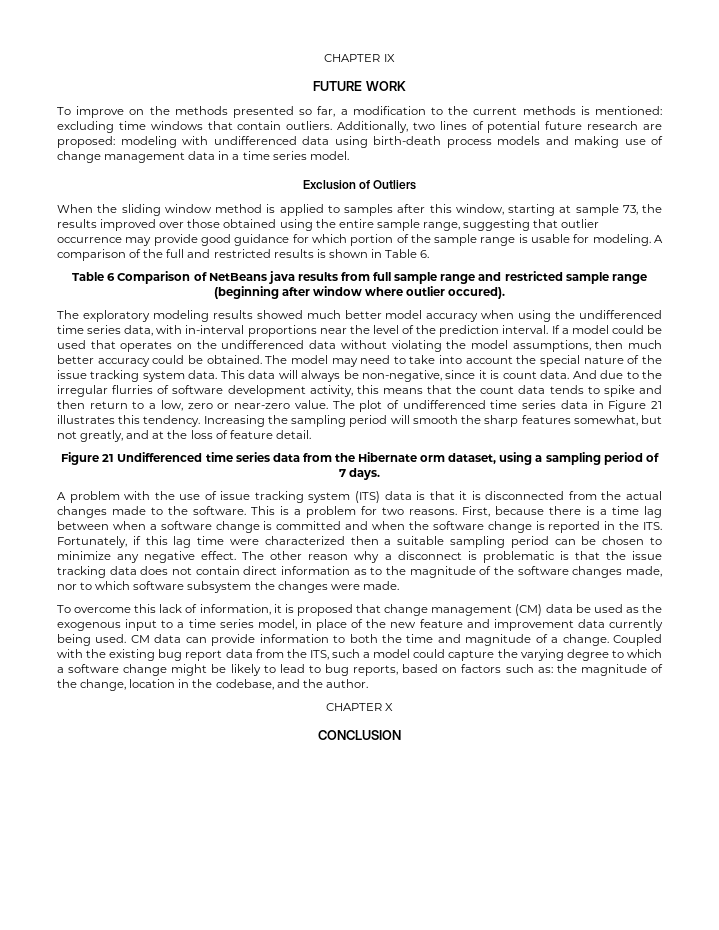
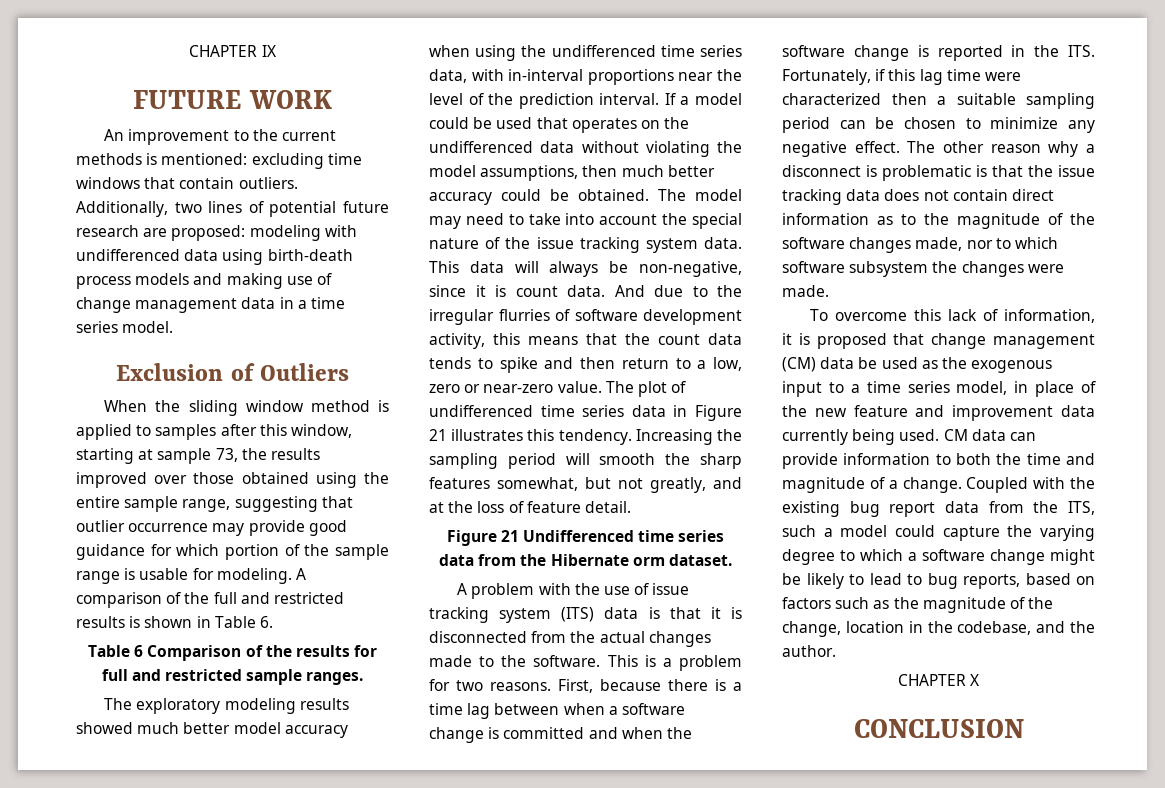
- To improve on the methods presented so far, a modification to the current methods is mentioned: excluding time windows that contain outliers.
+ An improvement to the current methods is mentioned: excluding time windows that contain outliers.
- Table 6 Comparison of NetBeans java results from full sample range and restricted sample range (beginning after window where outlier occured).
+ Table 6 Comparison of the results for full and restricted sample ranges.
- Figure 21 Undifferenced time series data from the Hibernate orm dataset, using a sampling period of 7 days.
+ Figure 21 Undifferenced time series data from the Hibernate orm dataset.
- Coupled with the existing bug report data from the ITS, such a model could capture the varying degree to which a software change might be likely to lead to bug reports, based on factors such as: the magnitude of the change, location in the codebase, and the author.
+ Coupled with the existing bug report data from the ITS, such a model could capture the varying degree to which a software change might be likely to lead to bug reports, based on factors such as the magnitude of the change, location in the codebase, and the author.

